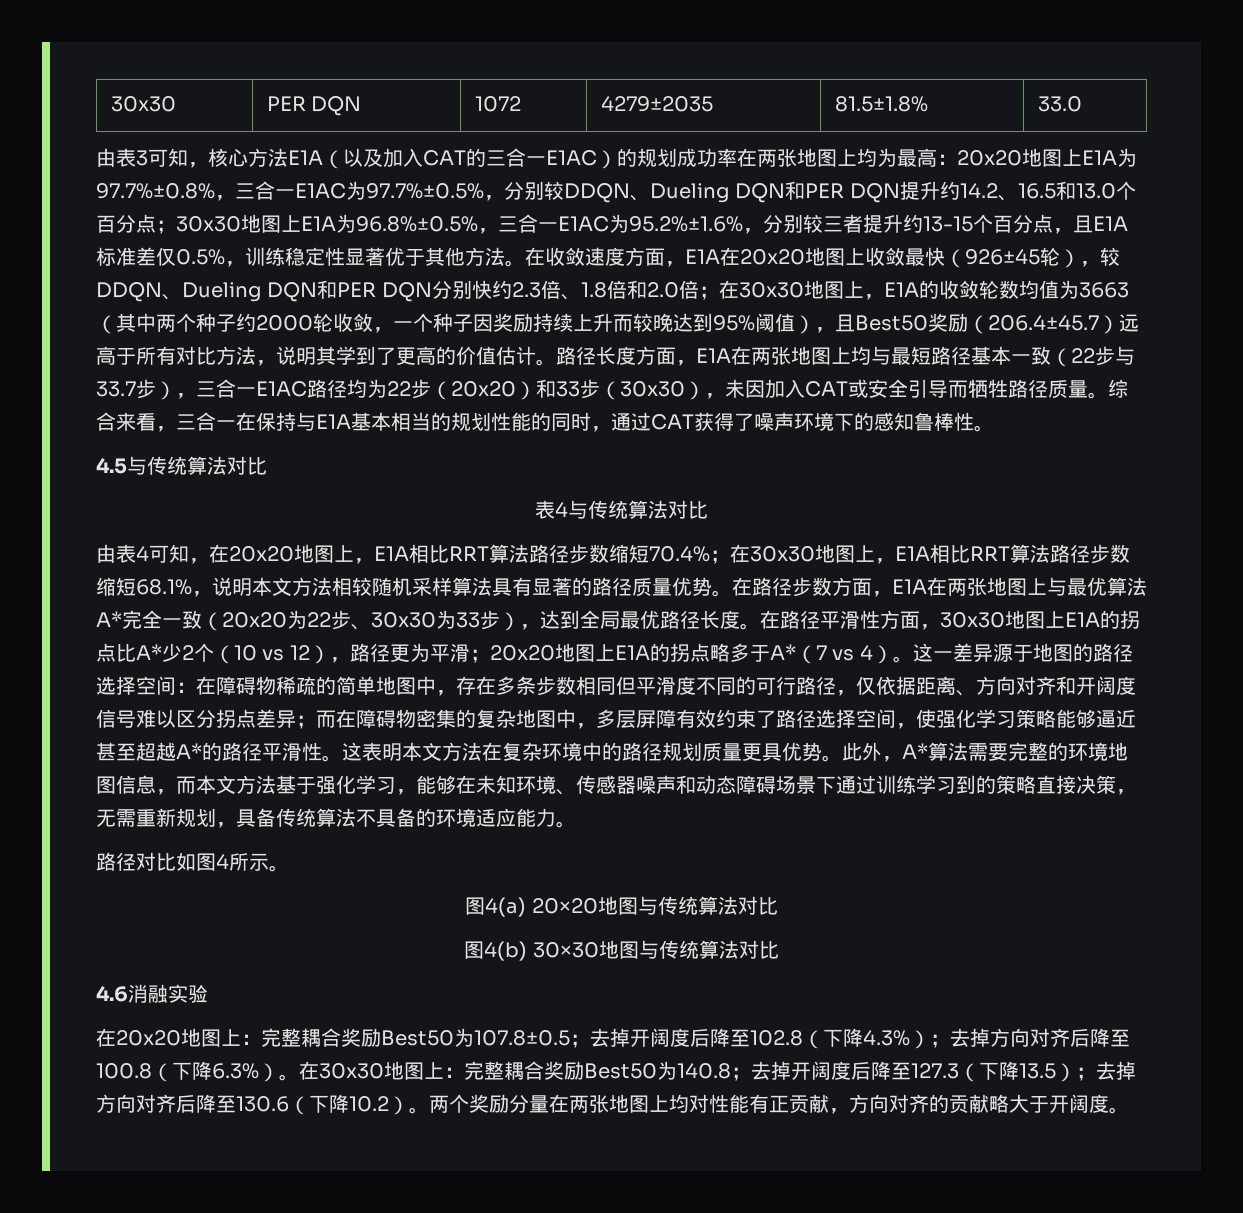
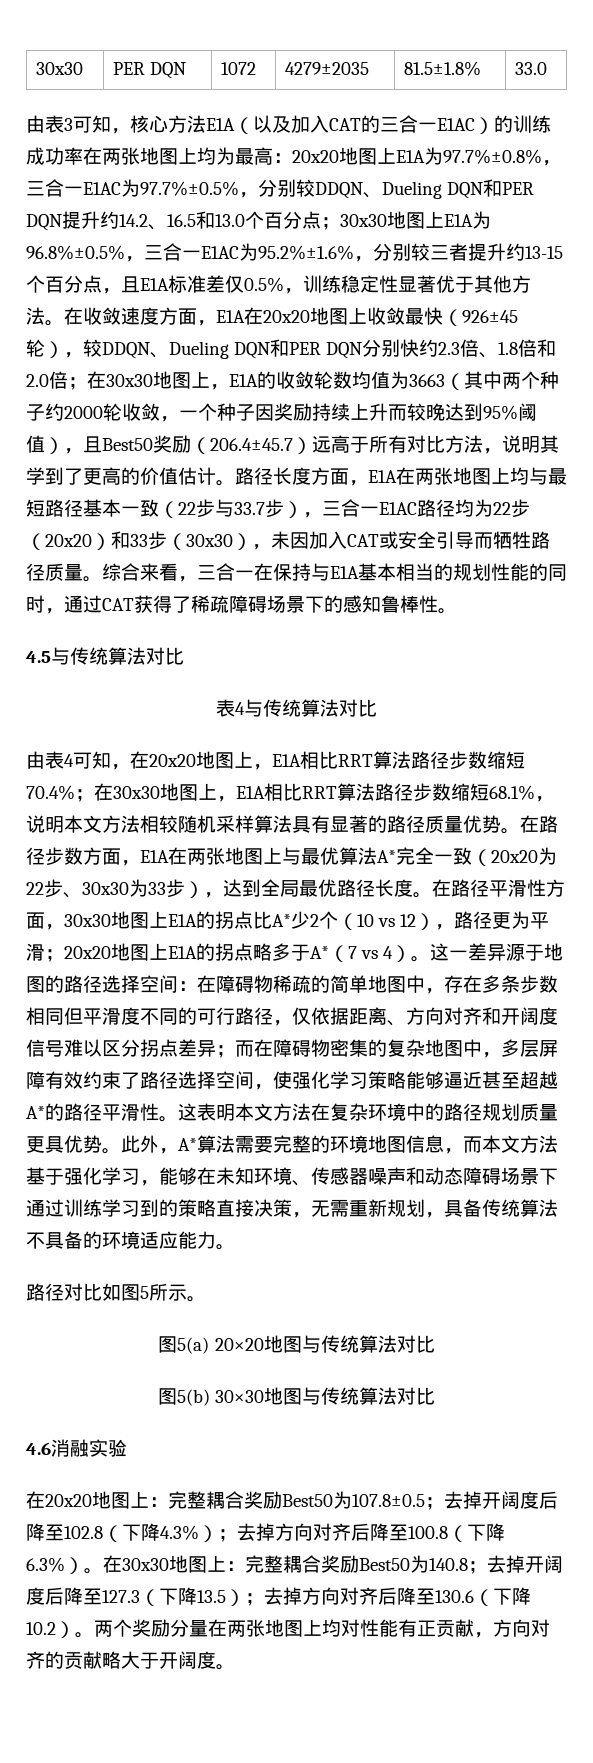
- 由表3可知，核心方法E1A（以及加入CAT的三合一E1AC）的规划成功率在两张地图上均为最高：
+ 由表3可知，核心方法E1A（以及加入CAT的三合一E1AC）的训练成功率在两张地图上均为最高：
- 综合来看，三合一在保持与E1A基本相当的规划性能的同时，通过CAT获得了噪声环境下的感知鲁棒性。
+ 综合来看，三合一在保持与E1A基本相当的规划性能的同时，通过CAT获得了稀疏障碍场景下的感知鲁棒性。
- 路径对比如图4所示。
+ 路径对比如图5所示。
- 图4(a) 20×20地图与传统算法对比
+ 图5(a) 20×20地图与传统算法对比
- 图4(b) 30×30地图与传统算法对比
+ 图5(b) 30×30地图与传统算法对比

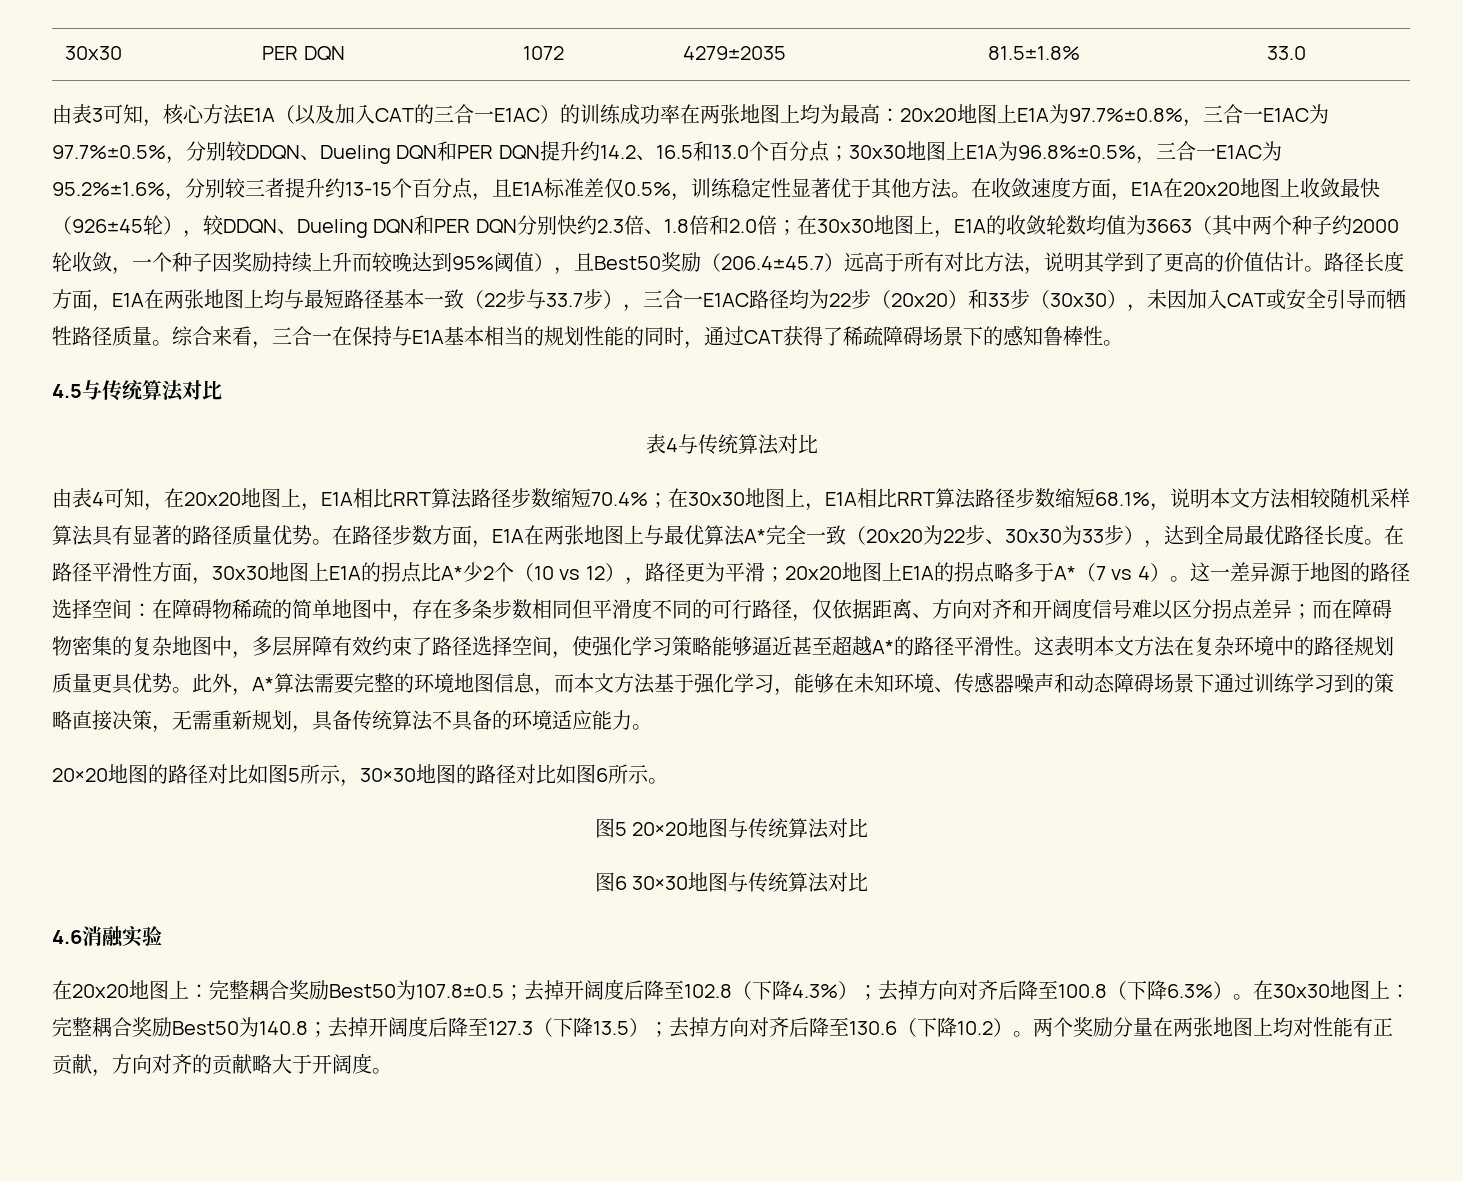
- 路径对比如图5所示。
+ 20×20地图的路径对比如图5所示，30×30地图的路径对比如图6所示。
- 图5(a) 20×20地图与传统算法对比
+ 图5 20×20地图与传统算法对比
- 图5(b) 30×30地图与传统算法对比
+ 图6 30×30地图与传统算法对比

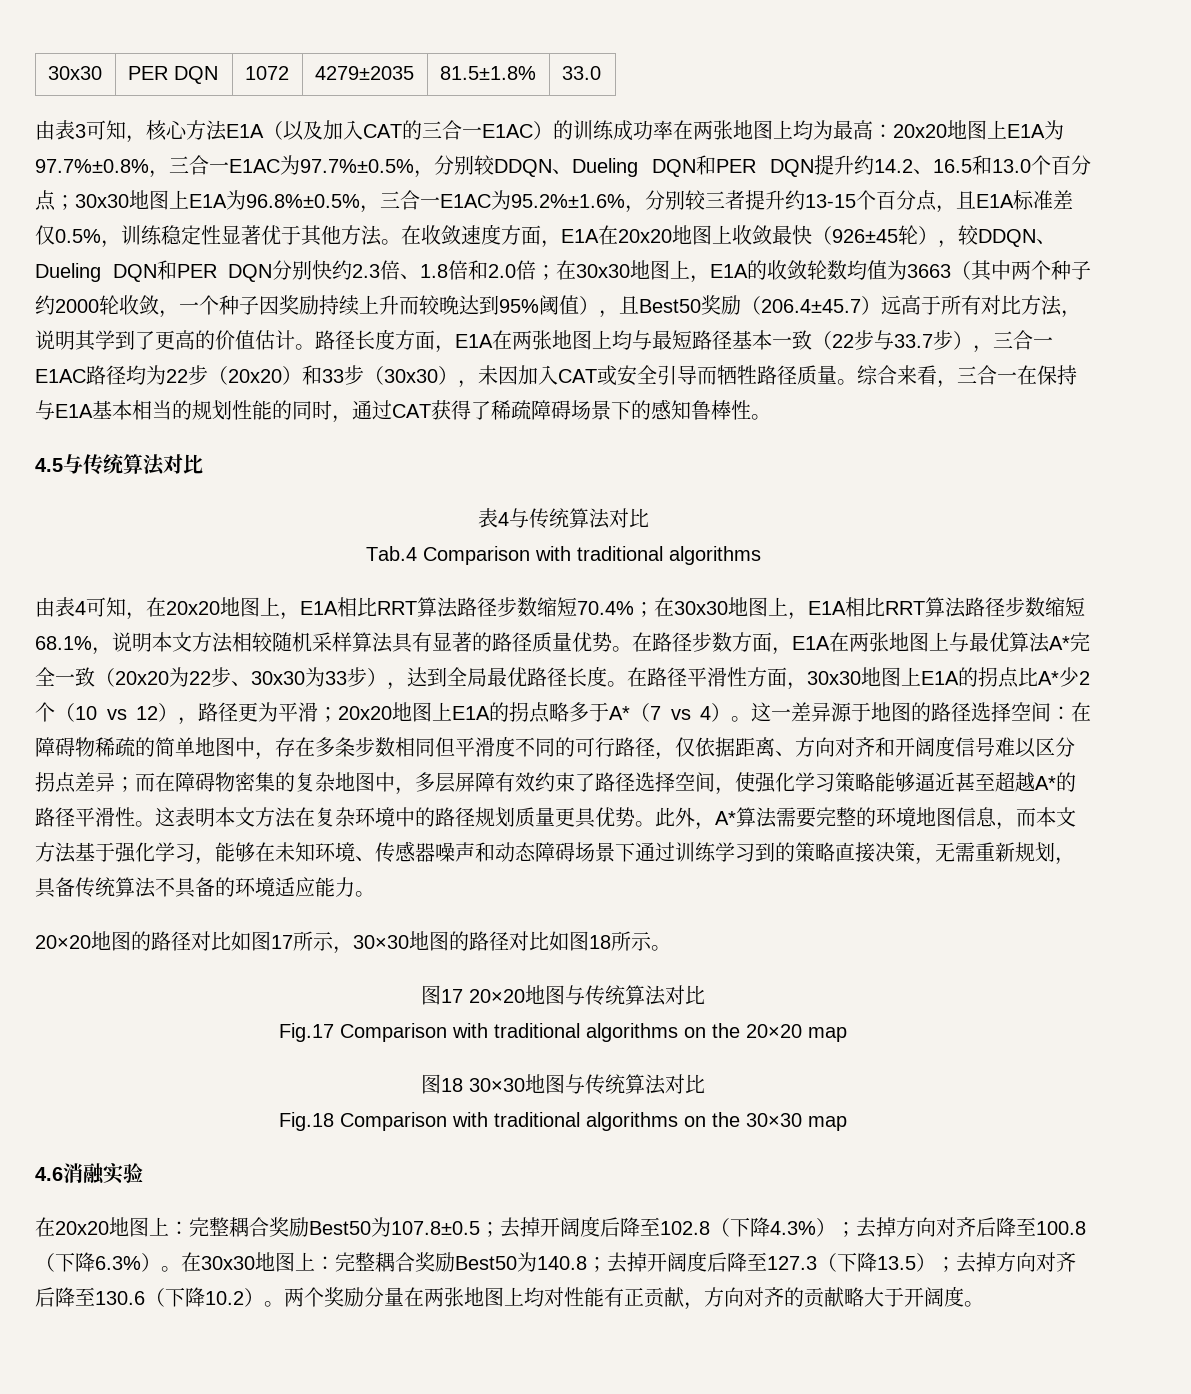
+ Tab.4 Comparison with traditional algorithms
- 20×20地图的路径对比如图5所示，30×30地图的路径对比如图6所示。
+ 20×20地图的路径对比如图17所示，30×30地图的路径对比如图18所示。
- 图5 20×20地图与传统算法对比
+ 图17 20×20地图与传统算法对比
- 图6 30×30地图与传统算法对比
+ Fig.17 Comparison with traditional algorithms on the 20×20 map
+ 图18 30×30地图与传统算法对比
+ Fig.18 Comparison with traditional algorithms on the 30×30 map

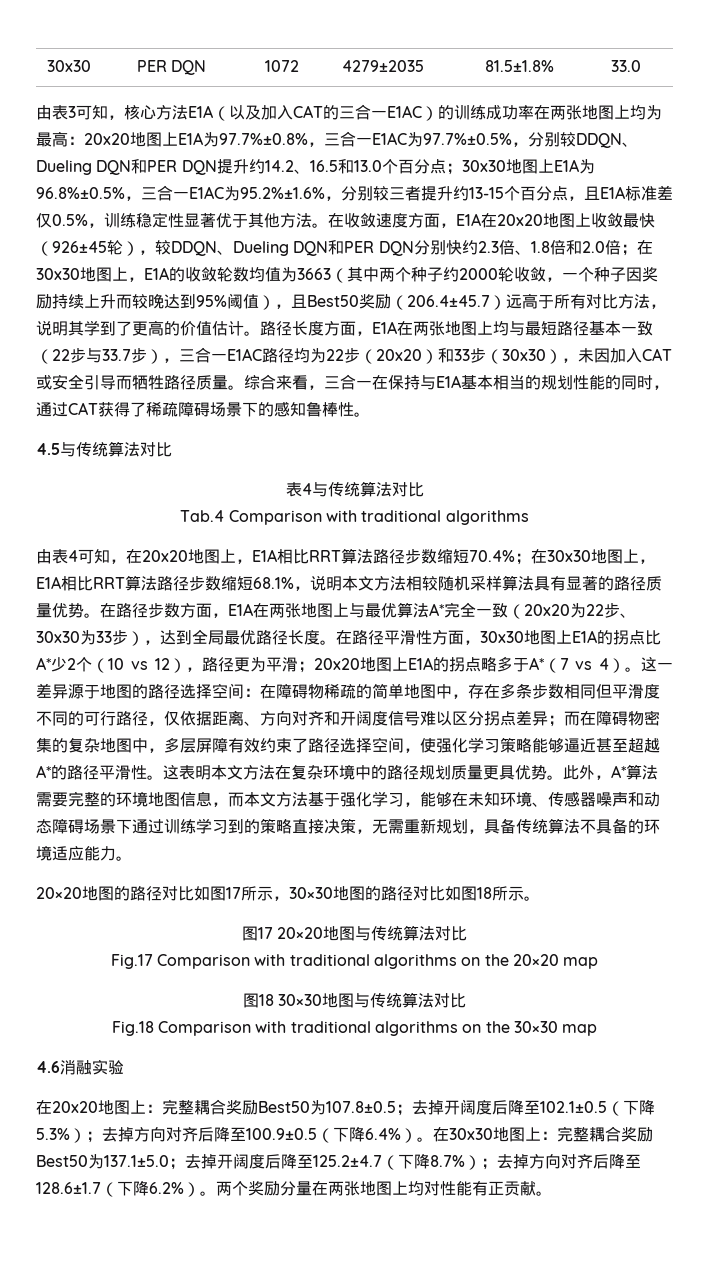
- 在20x20地图上：完整耦合奖励Best50为107.8±0.5；去掉开阔度后降至102.8（下降4.3%）；去掉方向对齐后降至100.8（下降6.3%）。
+ 在20x20地图上：完整耦合奖励Best50为107.8±0.5；去掉开阔度后降至102.1±0.5（下降5.3%）；去掉方向对齐后降至100.9±0.5（下降6.4%）。
- 在30x30地图上：完整耦合奖励Best50为140.8；去掉开阔度后降至127.3（下降13.5）；去掉方向对齐后降至130.6（下降10.2）。
+ 在30x30地图上：完整耦合奖励Best50为137.1±5.0；去掉开阔度后降至125.2±4.7（下降8.7%）；去掉方向对齐后降至128.6±1.7（下降6.2%）。
- 两个奖励分量在两张地图上均对性能有正贡献，方向对齐的贡献略大于开阔度。
+ 两个奖励分量在两张地图上均对性能有正贡献。

